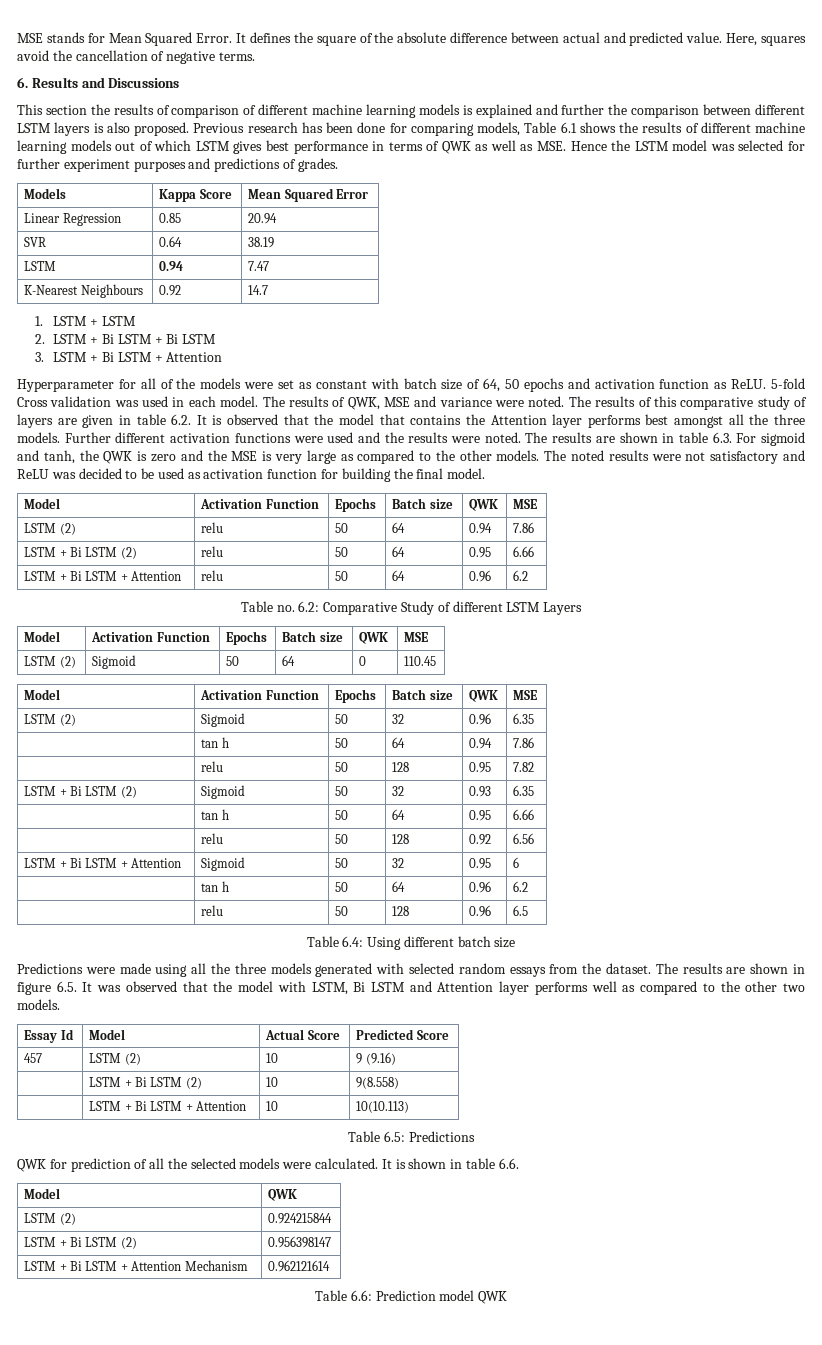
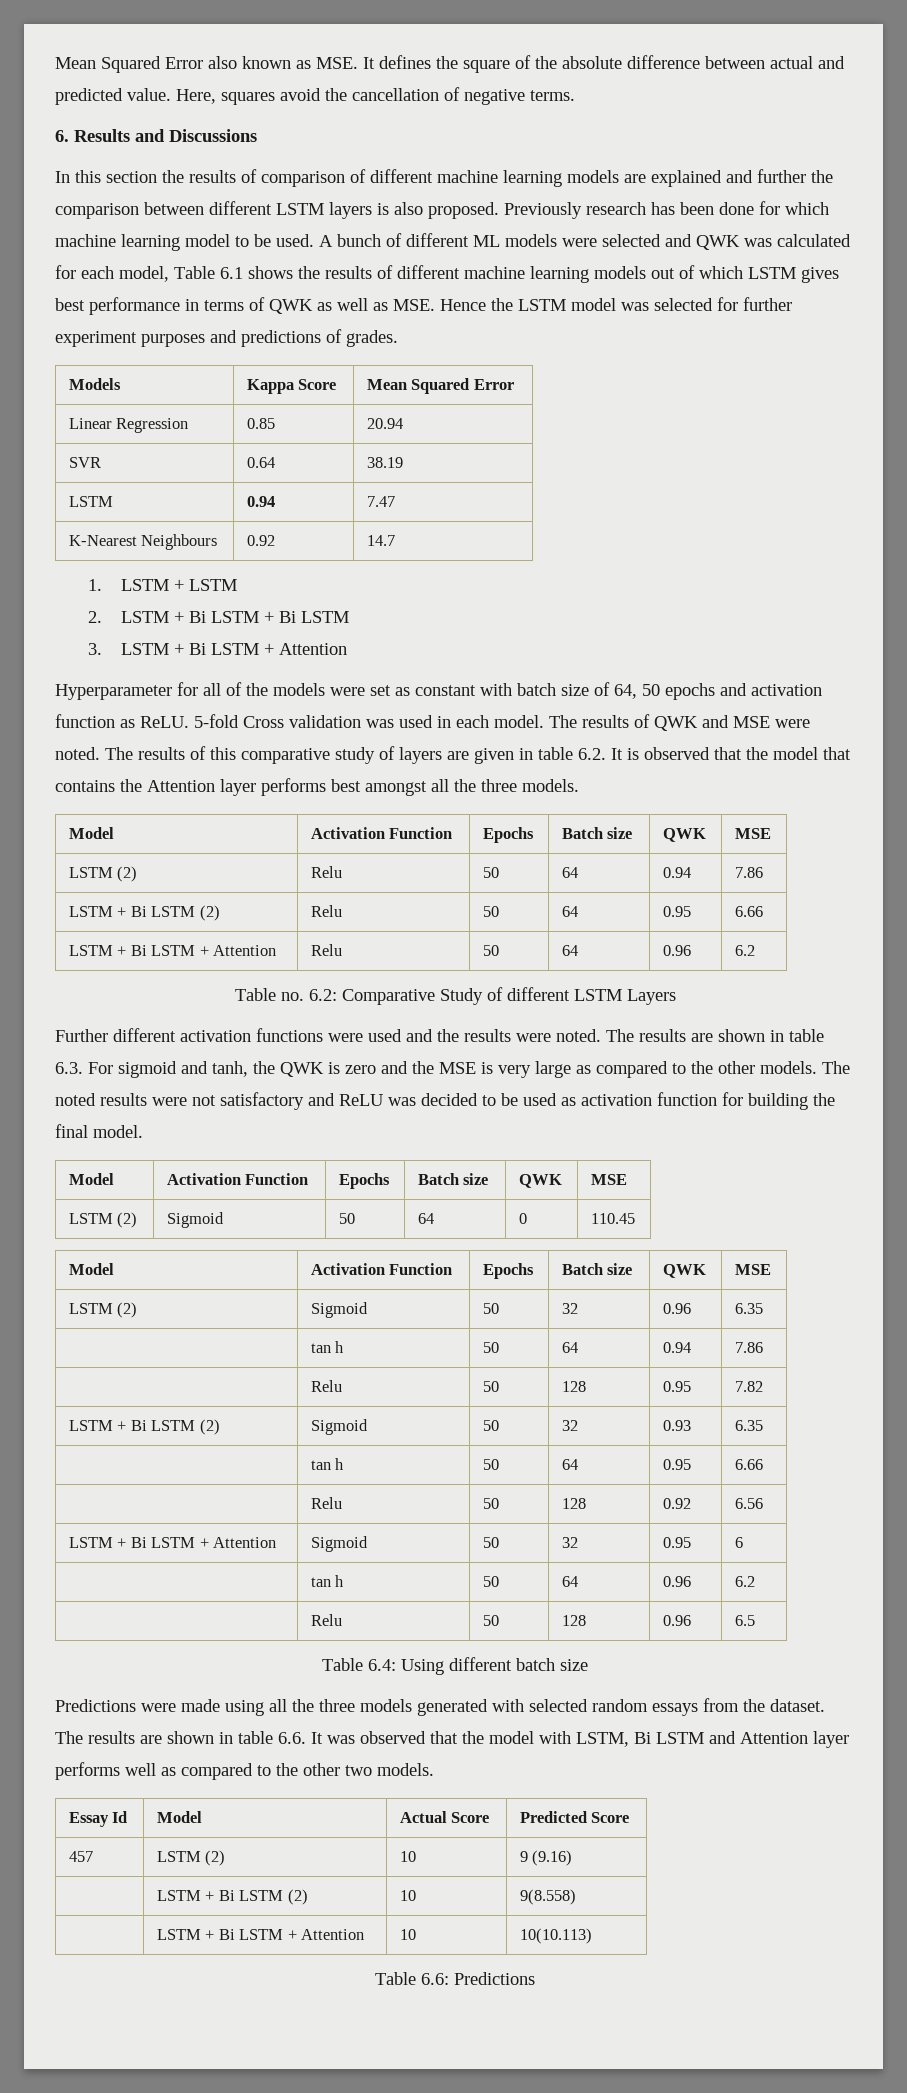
- MSE stands for Mean Squared Error. It defines the square of the absolute difference between actual and predicted value.
+ Mean Squared Error also known as MSE. It defines the square of the absolute difference between actual and predicted value.
- This section the results of comparison of different machine learning models is explained and further the comparison between different LSTM layers is also proposed.
+ In this section the results of comparison of different machine learning models are explained and further the comparison between different LSTM layers is also proposed.
- Previous research has been done for comparing models, Table 6.1 shows the results of different machine learning models out of which LSTM gives best performance in terms of QWK as well as MSE. Hence the LSTM model was selected for further experiment purposes and predictions of grades.
+ Previously research has been done for which machine learning model to be used. A bunch of different ML models were selected and QWK was calculated for each model, Table 6.1 shows the results of different machine learning models out of which LSTM gives best performance in terms of QWK as well as MSE. Hence the LSTM model was selected for further experiment purposes and predictions of grades.
- The results of QWK, MSE and variance were noted.
+ The results of QWK and MSE were noted.
- The results of this comparative study of layers are given in table 6.2. It is observed that the model that contains the Attention layer performs best amongst all the three models. Further different activation functions were used and the results were noted.
+ The results of this comparative study of layers are given in table 6.2. It is observed that the model that contains the Attention layer performs best amongst all the three models.
+ Model | Activation Function | Epochs | Batch size | QWK | MSE
+ LSTM (2) | Relu | 50 | 64 | 0.94 | 7.86
+ LSTM + Bi LSTM (2) | Relu | 50 | 64 | 0.95 | 6.66
+ LSTM + Bi LSTM + Attention | Relu | 50 | 64 | 0.96 | 6.2
+ Table no. 6.2: Comparative Study of different LSTM Layers
+ Further different activation functions were used and the results were noted.
- LSTM (2) | relu | 50 | 64 | 0.94 | 7.86
- LSTM + Bi LSTM (2) | relu | 50 | 64 | 0.95 | 6.66
- LSTM + Bi LSTM + Attention | relu | 50 | 64 | 0.96 | 6.2
- Table no. 6.2: Comparative Study of different LSTM Layers
- Model | Activation Function | Epochs | Batch size | QWK | MSE
- | relu | 50 | 128 | 0.95 | 7.82
+ | Relu | 50 | 128 | 0.95 | 7.82
- | relu | 50 | 128 | 0.92 | 6.56
+ | Relu | 50 | 128 | 0.92 | 6.56
- | relu | 50 | 128 | 0.96 | 6.5
+ | Relu | 50 | 128 | 0.96 | 6.5
- The results are shown in figure 6.5. It was observed that the model with LSTM, Bi LSTM and Attention layer performs well as compared to the other two models.
+ The results are shown in table 6.6. It was observed that the model with LSTM, Bi LSTM and Attention layer performs well as compared to the other two models.
- Table 6.5: Predictions
- QWK for prediction of all the selected models were calculated. It is shown in table 6.6.
- Model | QWK
- LSTM (2) | 0.924215844
- LSTM + Bi LSTM (2) | 0.956398147
- LSTM + Bi LSTM + Attention Mechanism | 0.962121614
- Table 6.6: Prediction model QWK
+ Table 6.6: Predictions

